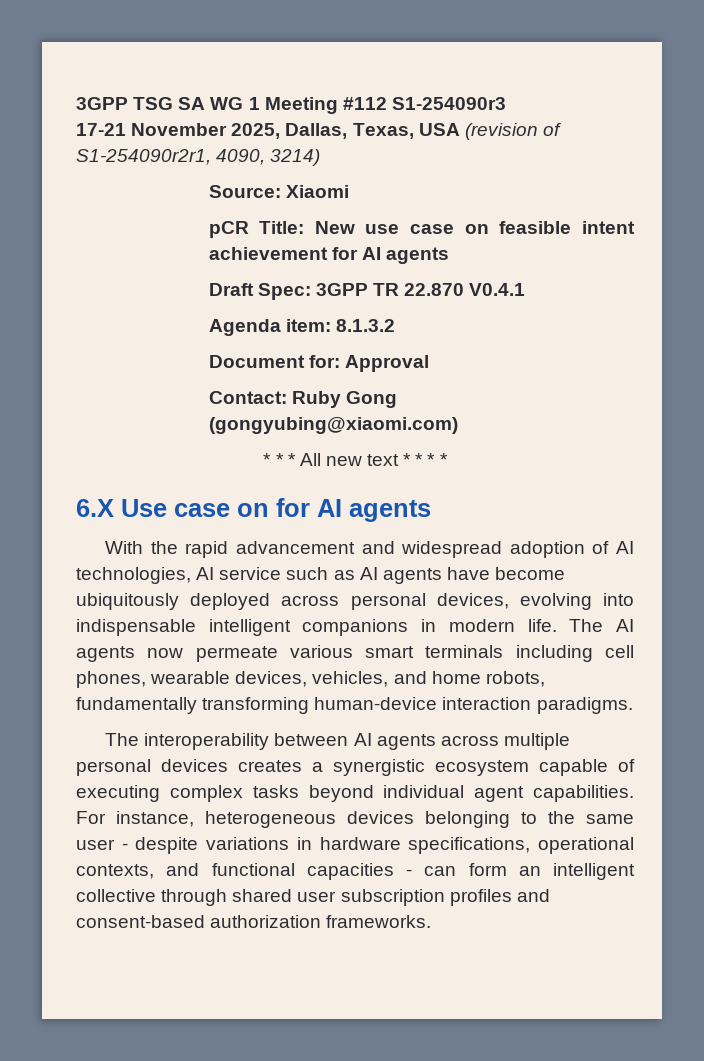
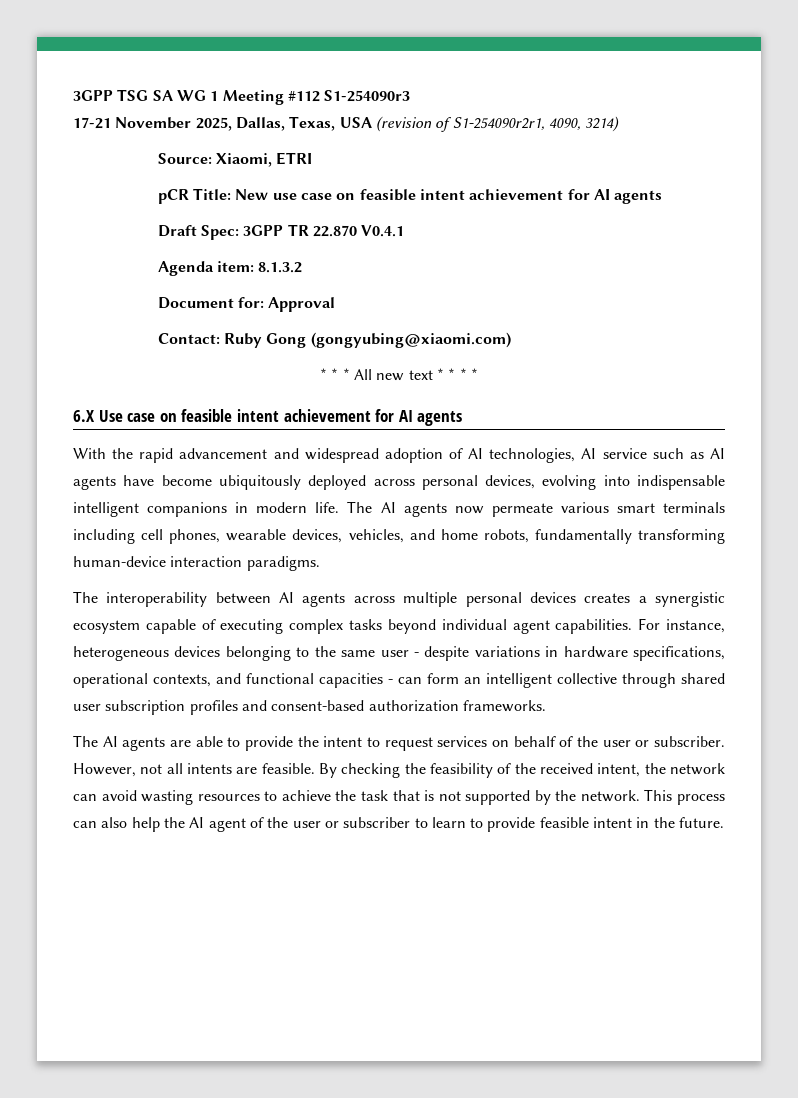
- Source: Xiaomi
+ Source: Xiaomi, ETRI
- 6.X Use case on for AI agents
+ 6.X Use case on feasible intent achievement for AI agents
+ The AI agents are able to provide the intent to request services on behalf of the user or subscriber. However, not all intents are feasible. By checking the feasibility of the received intent, the network can avoid wasting resources to achieve the task that is not supported by the network. This process can also help the AI agent of the user or subscriber to learn to provide feasible intent in the future.

